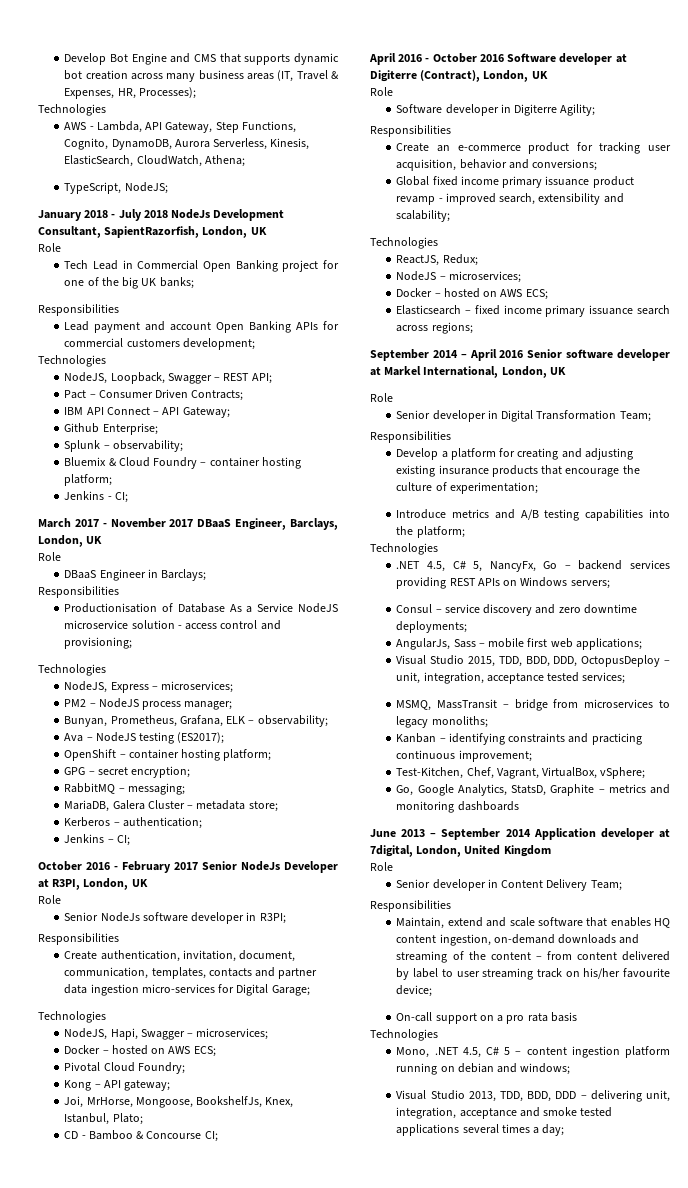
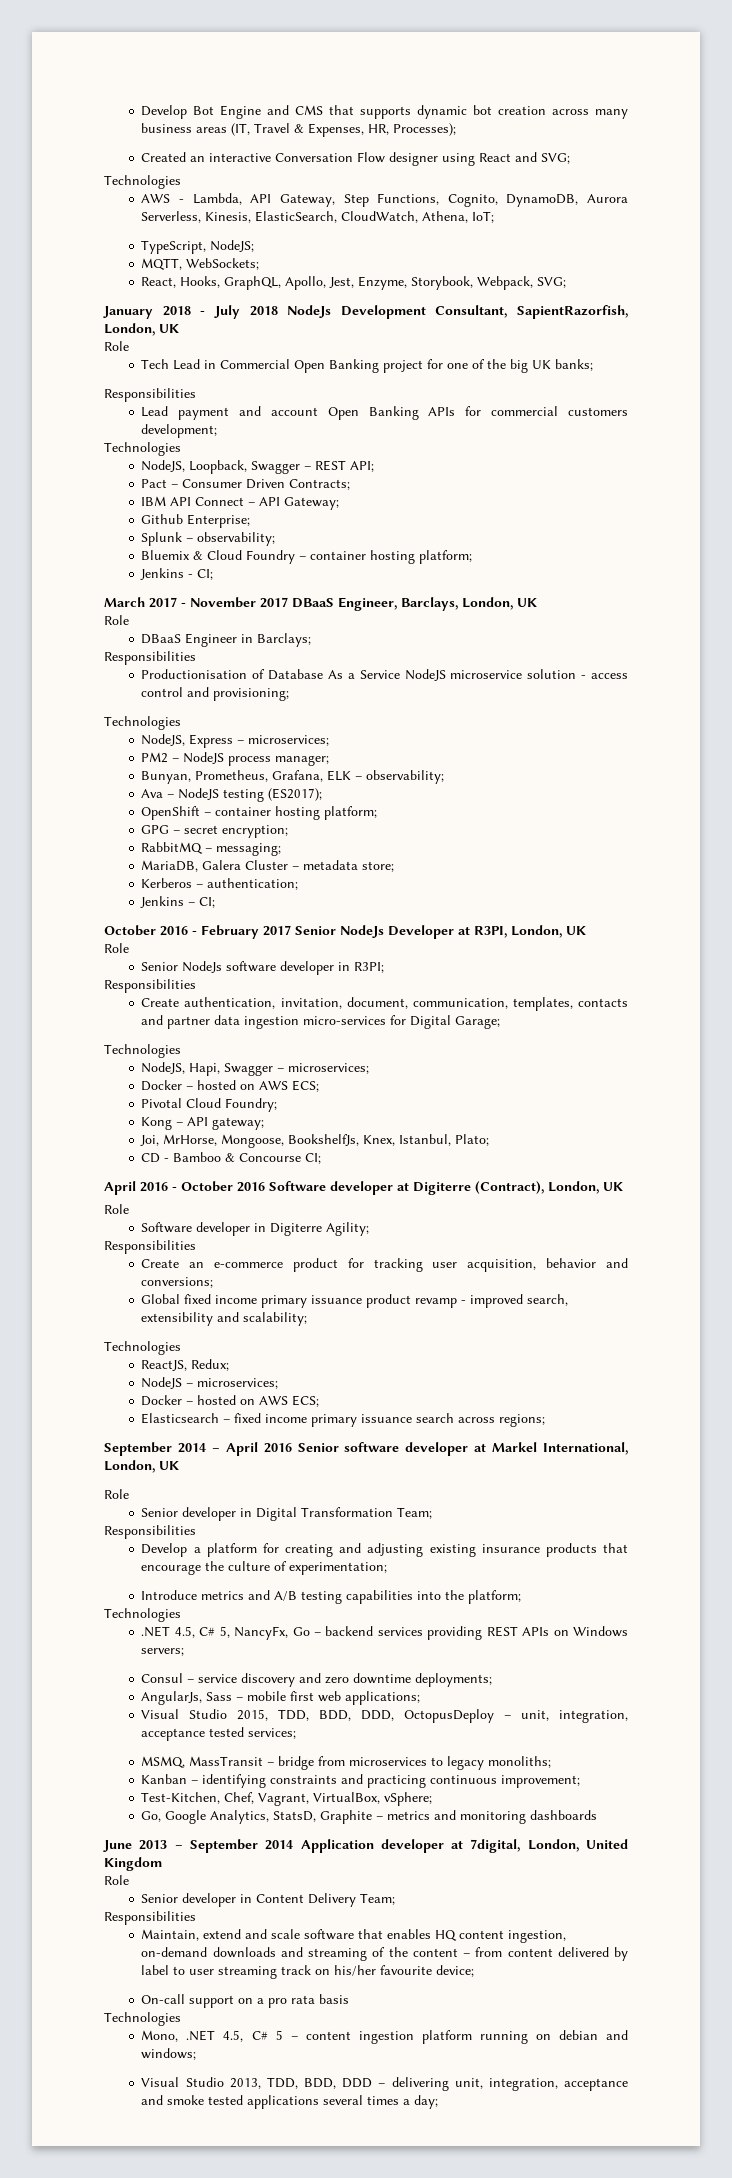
+ Created an interactive Conversation Flow designer using React and SVG;
- AWS - Lambda, API Gateway, Step Functions, Cognito, DynamoDB, Aurora Serverless, Kinesis, ElasticSearch, CloudWatch, Athena;
+ AWS - Lambda, API Gateway, Step Functions, Cognito, DynamoDB, Aurora Serverless, Kinesis, ElasticSearch, CloudWatch, Athena, IoT;
+ MQTT, WebSockets;
+ React, Hooks, GraphQL, Apollo, Jest, Enzyme, Storybook, Webpack, SVG;

